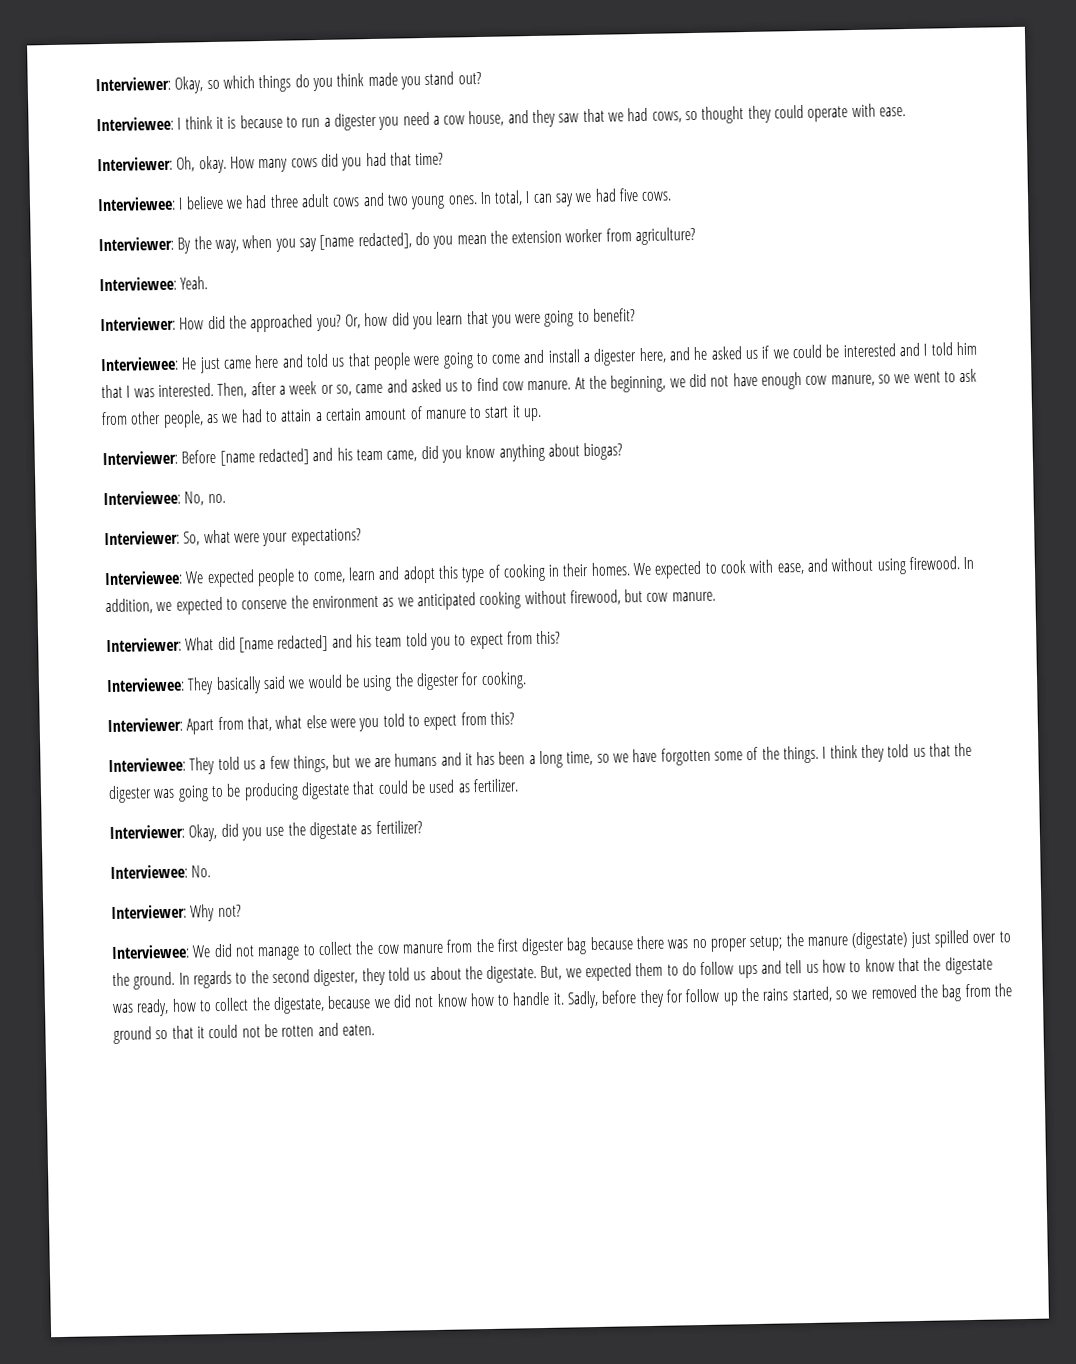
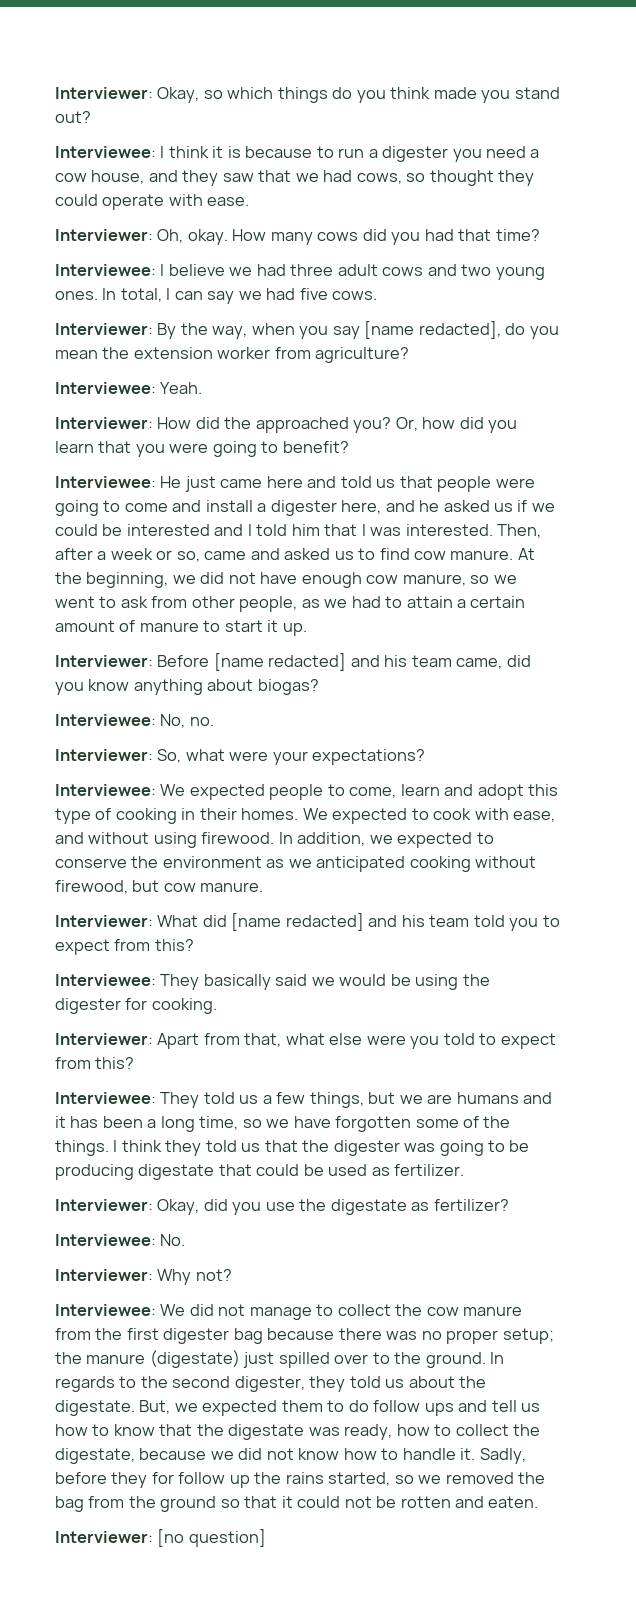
+ Interviewer: [no question]

